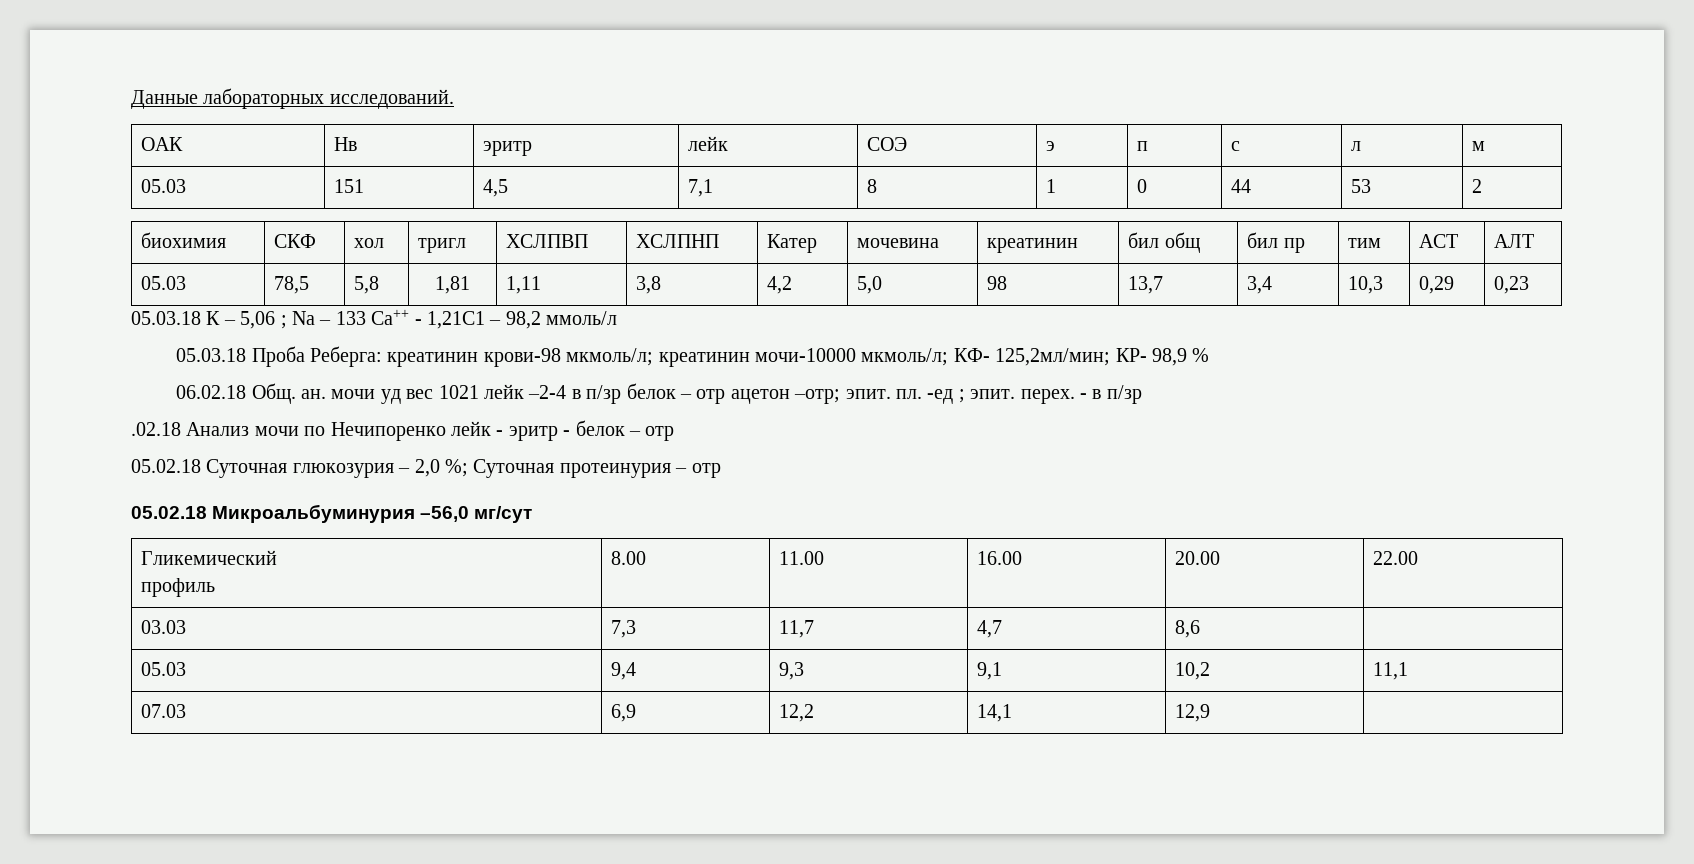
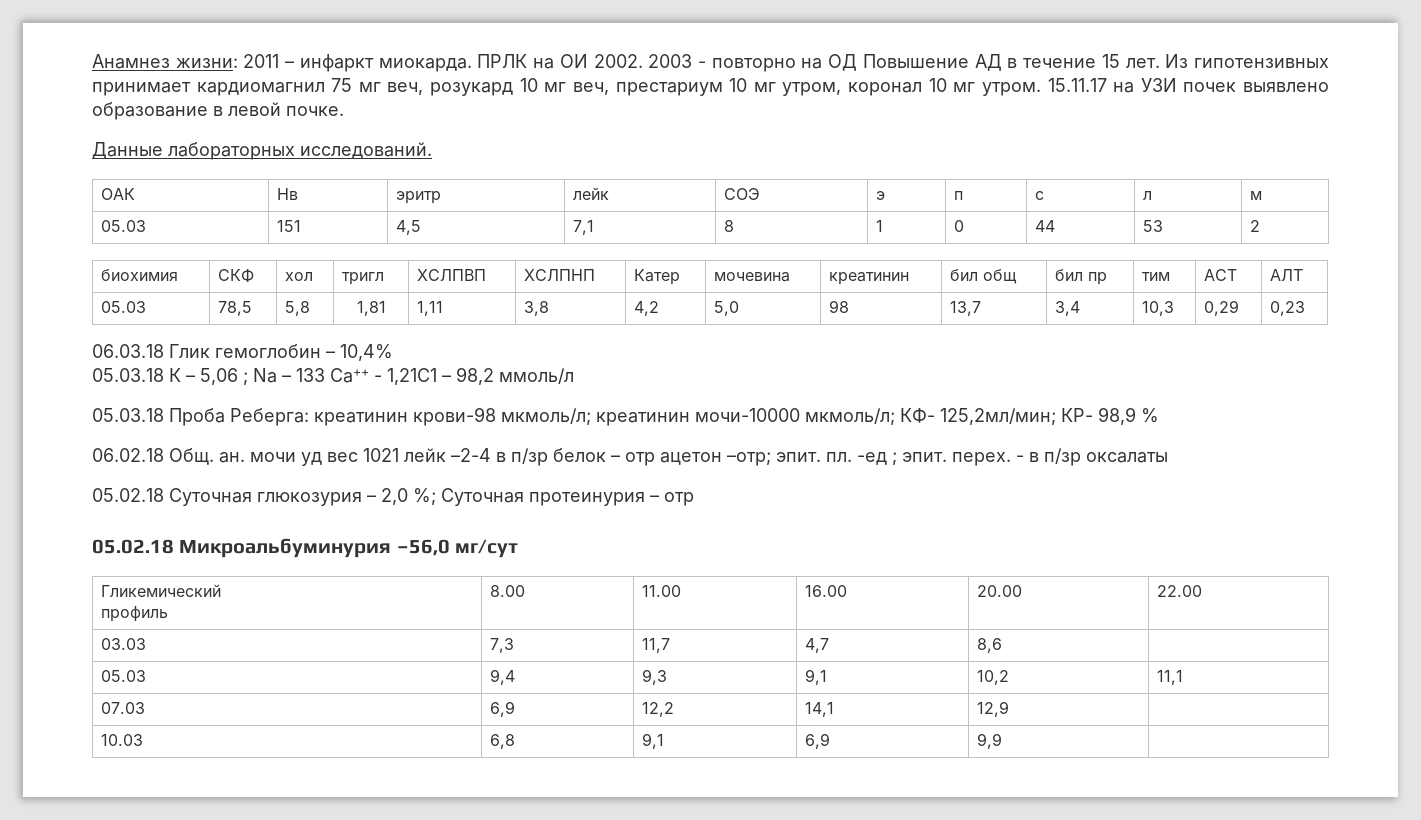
+ Анамнез жизни: 2011 – инфаркт миокарда. ПРЛК на ОИ 2002. 2003 - повторно на ОД Повышение АД в течение 15 лет. Из гипотензивных принимает кардиомагнил 75 мг веч, розукард 10 мг веч, престариум 10 мг утром, коронал 10 мг утром. 15.11.17 на УЗИ почек выявлено образование в левой почке.
+ 06.03.18 Глик гемоглобин – 10,4%
- - в п/зр
- .02.18 Анализ мочи по Нечипоренко лейк - эритр - белок – отр
+ - в п/зр оксалаты
+ 10.03 | 6,8 | 9,1 | 6,9 | 9,9 |

